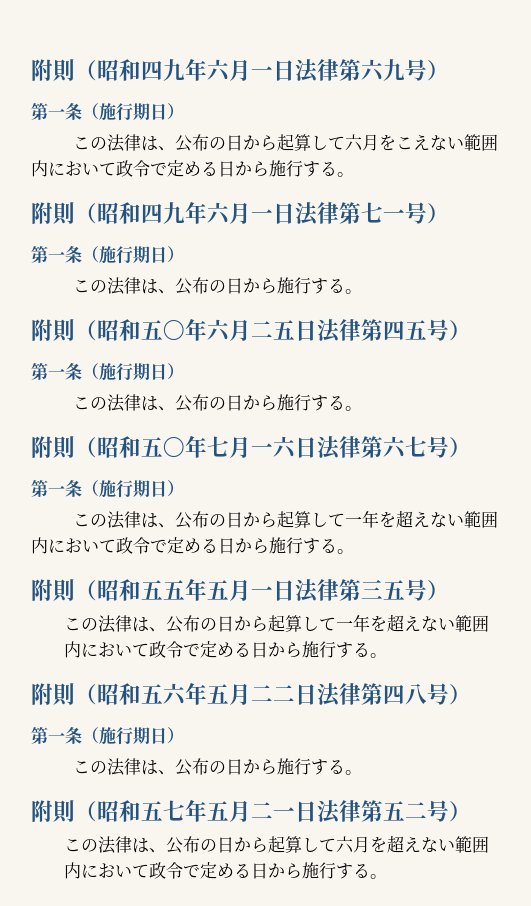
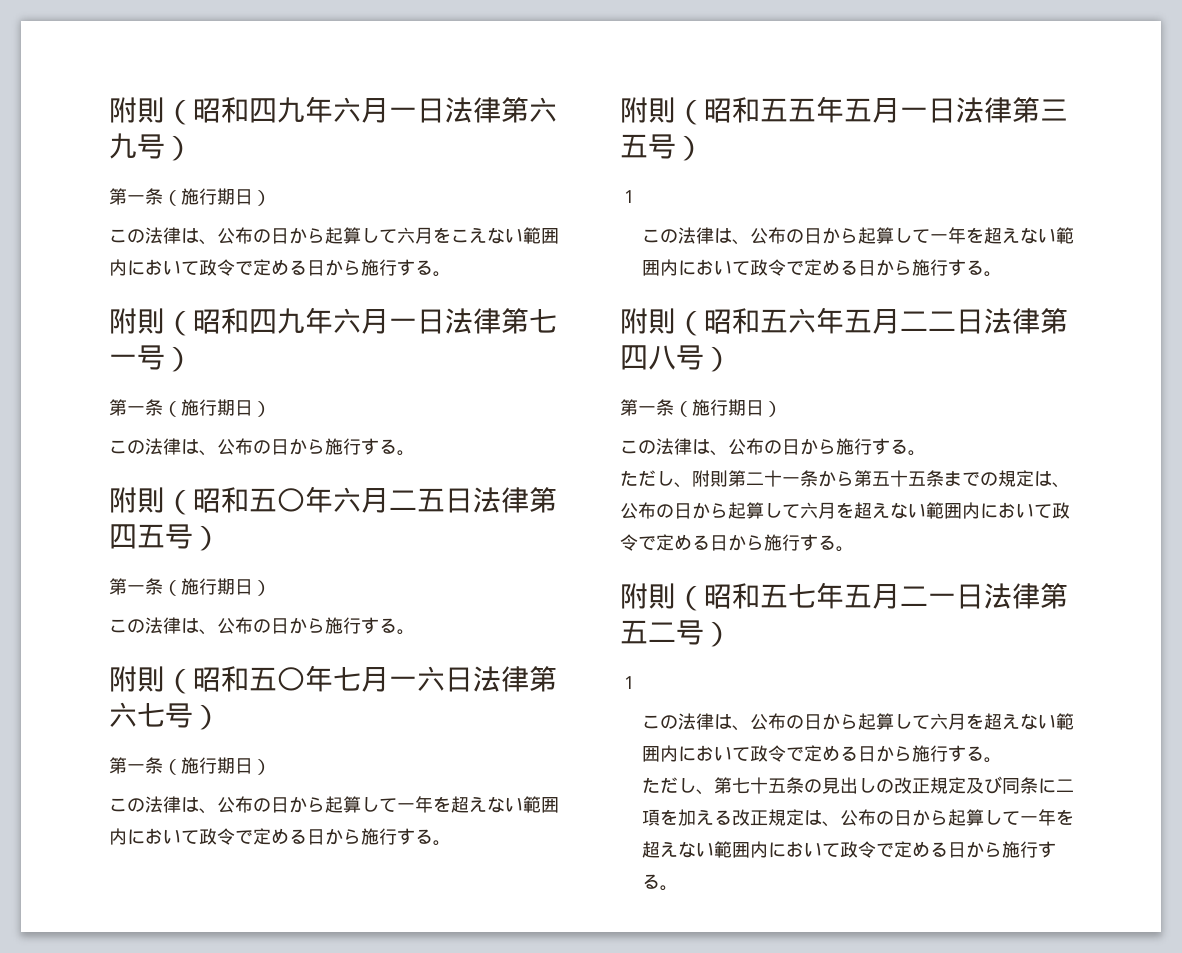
  附則（昭和五五年五月一日法律第三五号）
+ １
+ ただし、附則第二十一条から第五十五条までの規定は、公布の日から起算して六月を超えない範囲内において政令で定める日から施行する。
  附則（昭和五七年五月二一日法律第五二号）
+ １
+ ただし、第七十五条の見出しの改正規定及び同条に二項を加える改正規定は、公布の日から起算して一年を超えない範囲内において政令で定める日から施行する。

